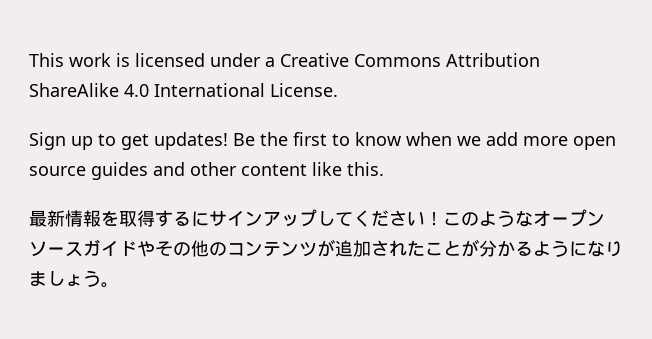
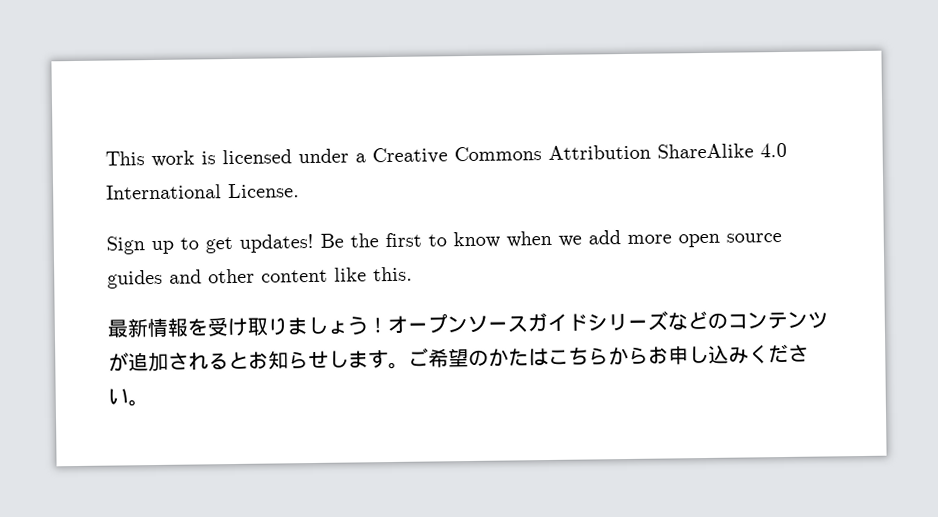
- 最新情報を取得するにサインアップしてください！このようなオープンソースガイドやその他のコンテンツが追加されたことが分かるようになりましょう。
+ 最新情報を受け取りましょう！オープンソースガイドシリーズなどのコンテンツが追加されるとお知らせします。ご希望のかたはこちらからお申し込みください。

